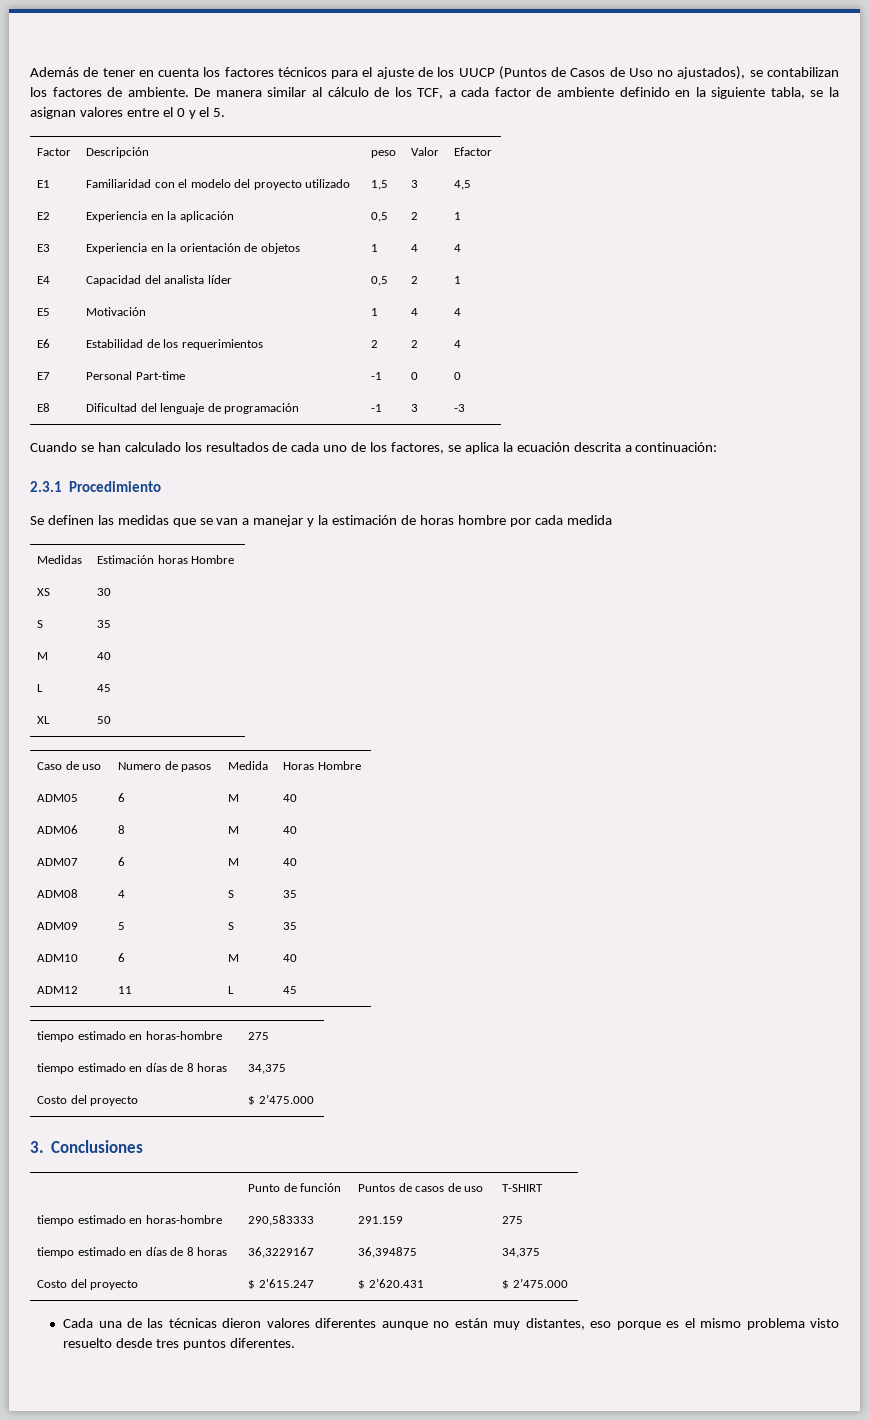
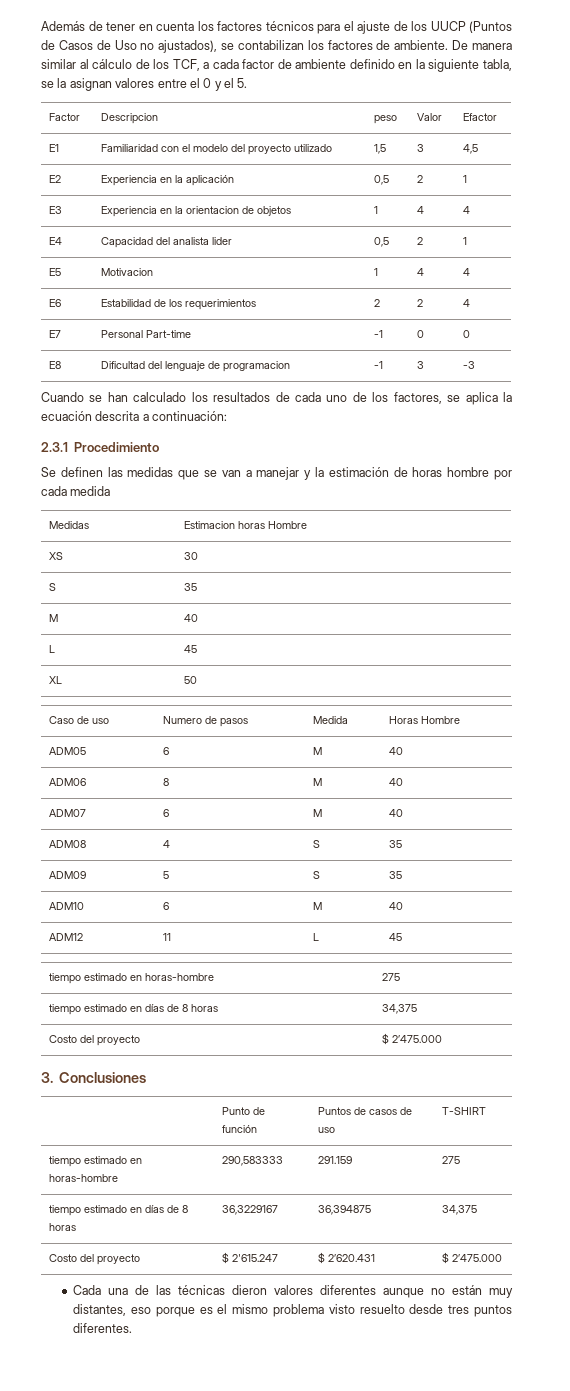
- Factor | Descripción | peso | Valor | Efactor
+ Factor | Descripcion | peso | Valor | Efactor
- E3 | Experiencia en la orientación de objetos | 1 | 4 | 4
+ E3 | Experiencia en la orientacion de objetos | 1 | 4 | 4
- E4 | Capacidad del analista líder | 0,5 | 2 | 1
+ E4 | Capacidad del analista lider | 0,5 | 2 | 1
- E5 | Motivación | 1 | 4 | 4
+ E5 | Motivacion | 1 | 4 | 4
- E8 | Dificultad del lenguaje de programación | -1 | 3 | -3
+ E8 | Dificultad del lenguaje de programacion | -1 | 3 | -3
- Medidas | Estimación horas Hombre
+ Medidas | Estimacion horas Hombre

